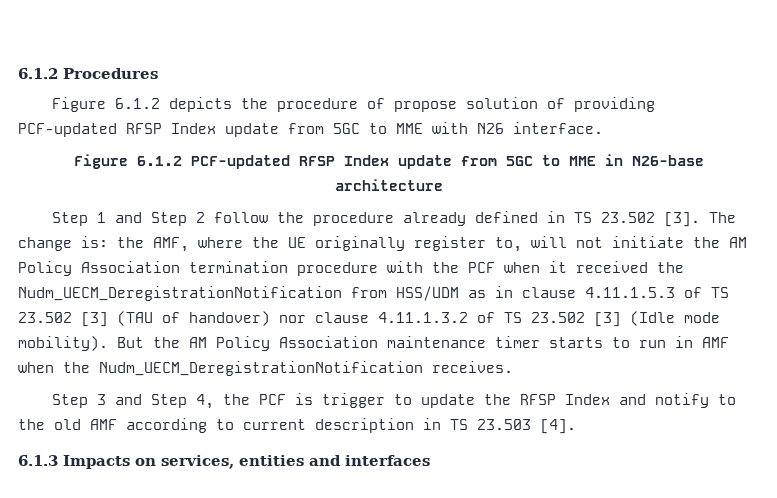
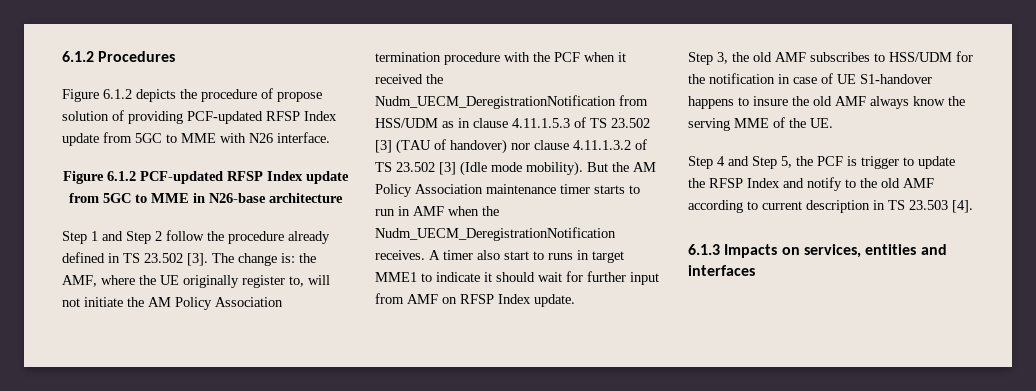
- But the AM Policy Association maintenance timer starts to run in AMF when the Nudm_UECM_DeregistrationNotification receives.
- Step 3 and Step 4, the PCF is trigger to update the RFSP Index and notify to the old AMF according to current description in TS 23.503 [4].
+ But the AM Policy Association maintenance timer starts to run in AMF when the Nudm_UECM_DeregistrationNotification receives. A timer also start to runs in target MME1 to indicate it should wait for further input from AMF on RFSP Index update.
+ Step 3, the old AMF subscribes to HSS/UDM for the notification in case of UE S1-handover happens to insure the old AMF always know the serving MME of the UE.
+ Step 4 and Step 5, the PCF is trigger to update the RFSP Index and notify to the old AMF according to current description in TS 23.503 [4].

